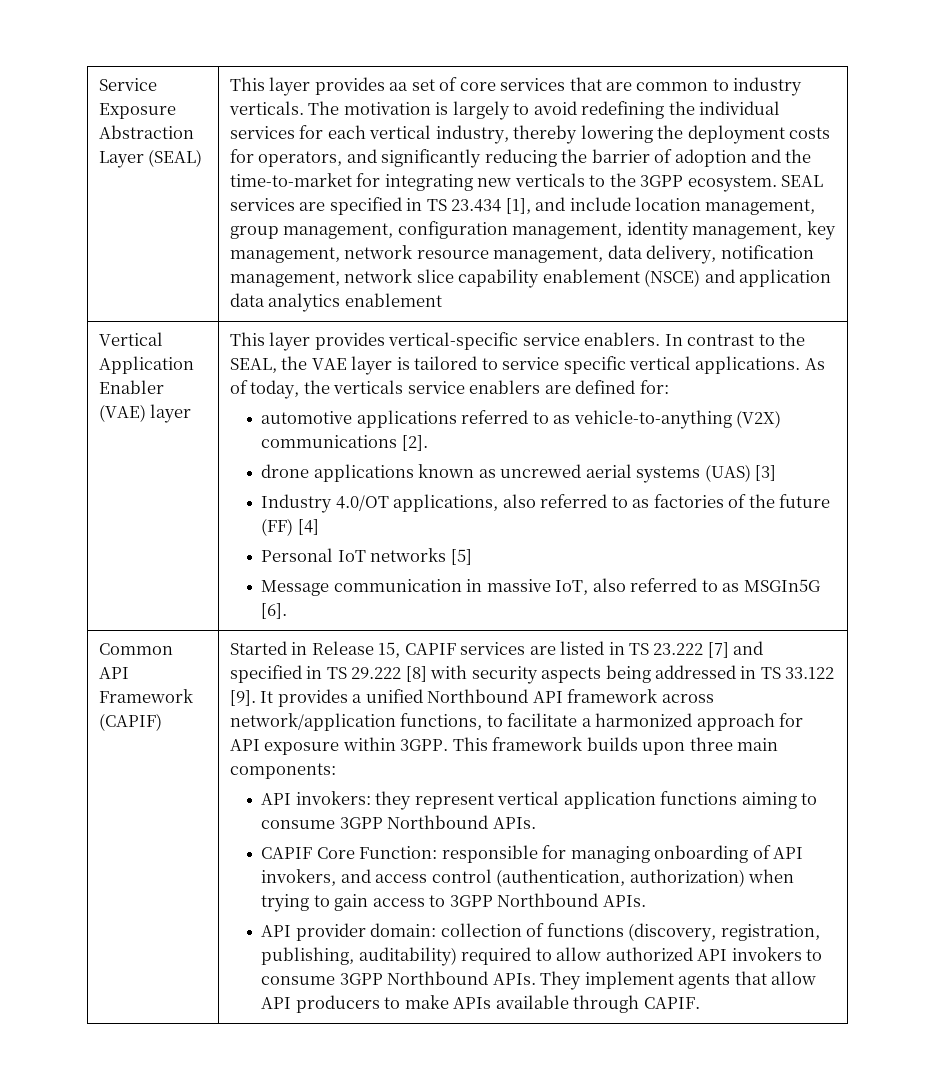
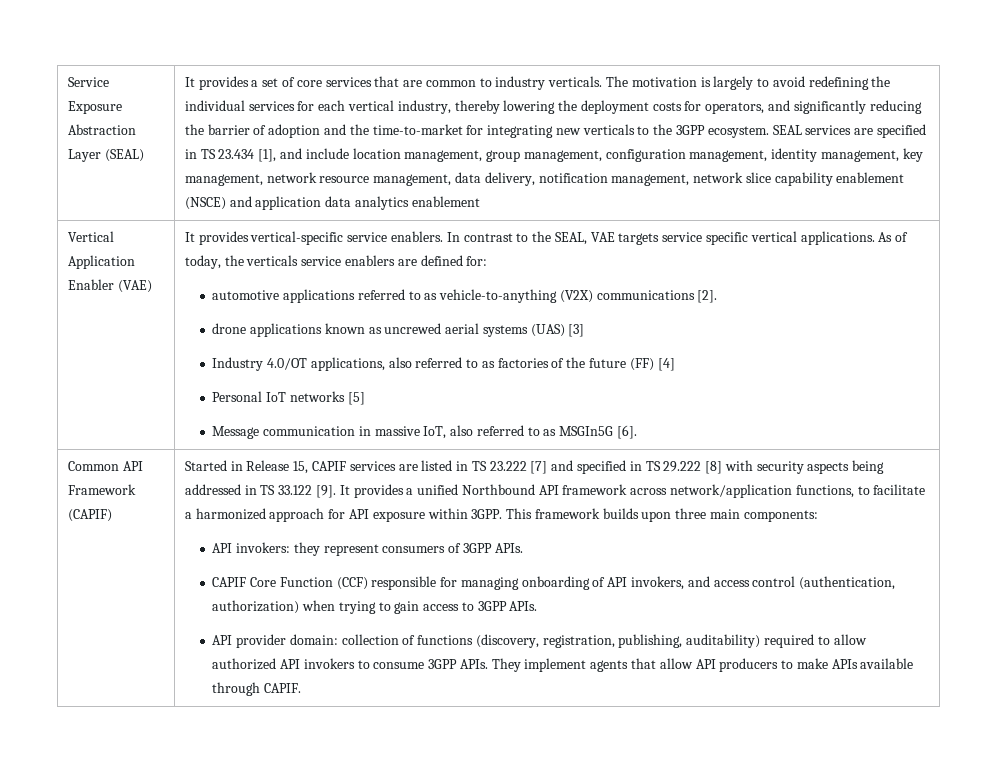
- This layer provides aa set of core services that are common to industry verticals.
+ It provides a set of core services that are common to industry verticals.
- Vertical Application Enabler (VAE) layer | This layer provides vertical-specific service enablers.
+ Vertical Application Enabler (VAE) | It provides vertical-specific service enablers.
- In contrast to the SEAL, the VAE layer is tailored to service specific vertical applications.
+ In contrast to the SEAL, VAE targets service specific vertical applications.
- API invokers: they represent vertical application functions aiming to consume 3GPP Northbound APIs.
+ API invokers: they represent consumers of 3GPP APIs.
- CAPIF Core Function: responsible for managing onboarding of API invokers, and access control (authentication, authorization) when trying to gain access to 3GPP Northbound APIs.
+ CAPIF Core Function (CCF) responsible for managing onboarding of API invokers, and access control (authentication, authorization) when trying to gain access to 3GPP APIs.
- API provider domain: collection of functions (discovery, registration, publishing, auditability) required to allow authorized API invokers to consume 3GPP Northbound APIs.
+ API provider domain: collection of functions (discovery, registration, publishing, auditability) required to allow authorized API invokers to consume 3GPP APIs.

